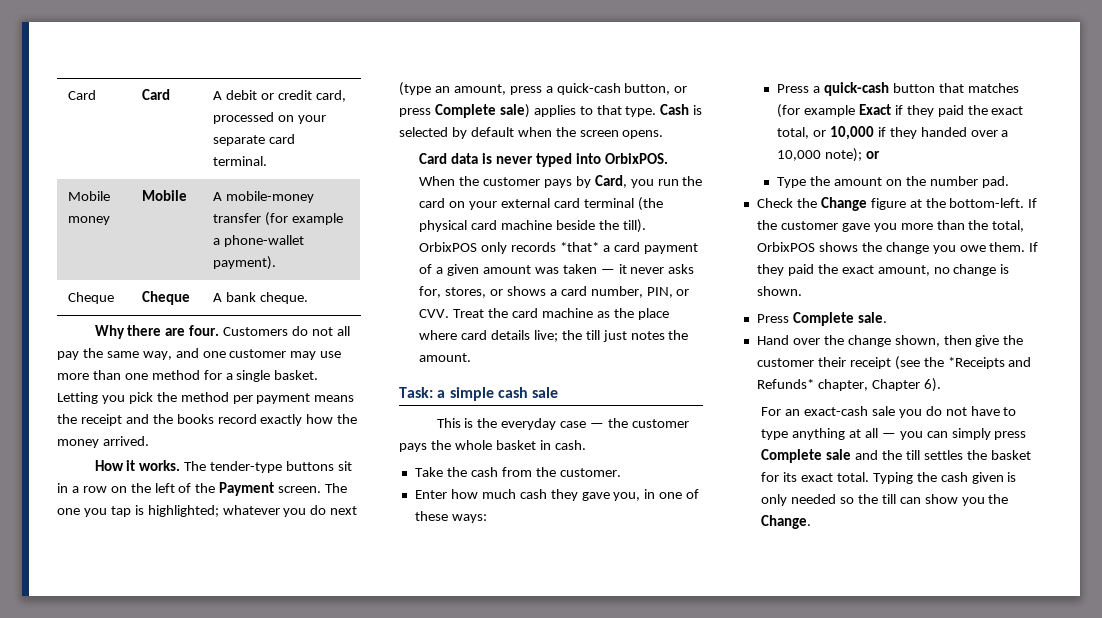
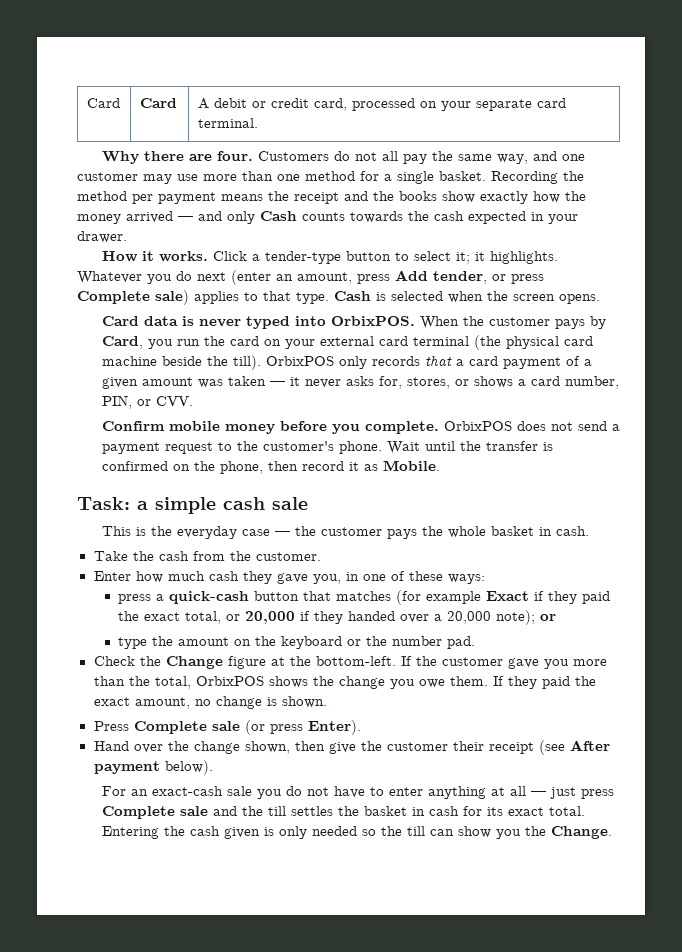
- Mobile money | Mobile | A mobile-money transfer (for example a phone-wallet payment).
- Cheque | Cheque | A bank cheque.
- Letting you pick the method per payment means the receipt and the books record exactly how the money arrived.
- How it works. The tender-type buttons sit in a row on the left of the Payment screen. The one you tap is highlighted; whatever you do next (type an amount, press a quick-cash button, or press Complete sale) applies to that type.
+ Recording the method per payment means the receipt and the books show exactly how the money arrived — and only Cash counts towards the cash expected in your drawer.
+ How it works. Click a tender-type button to select it; it highlights. Whatever you do next (enter an amount, press Add tender, or press Complete sale) applies to that type.
- Cash is selected by default when the screen opens.
+ Cash is selected when the screen opens.
- OrbixPOS only records *that* a card payment of a given amount was taken — it never asks for, stores, or shows a card number, PIN, or CVV. Treat the card machine as the place where card details live; the till just notes the amount.
+ OrbixPOS only records that a card payment of a given amount was taken — it never asks for, stores, or shows a card number, PIN, or CVV.
+ Confirm mobile money before you complete. OrbixPOS does not send a payment request to the customer's phone. Wait until the transfer is confirmed on the phone, then record it as Mobile.
- Press a quick-cash button that matches (for example Exact if they paid the exact total, or 10,000 if they handed over a 10,000 note); or
+ press a quick-cash button that matches (for example Exact if they paid the exact total, or 20,000 if they handed over a 20,000 note); or
- Type the amount on the number pad.
+ type the amount on the keyboard or the number pad.
- Press Complete sale.
+ Press Complete sale (or press Enter).
- Hand over the change shown, then give the customer their receipt (see the *Receipts and Refunds* chapter, Chapter 6).
+ Hand over the change shown, then give the customer their receipt (see After payment below).
- For an exact-cash sale you do not have to type anything at all — you can simply press Complete sale and the till settles the basket for its exact total.
+ For an exact-cash sale you do not have to enter anything at all — just press Complete sale and the till settles the basket in cash for its exact total.
- Typing the cash given is only needed so the till can show you the Change.
+ Entering the cash given is only needed so the till can show you the Change.

